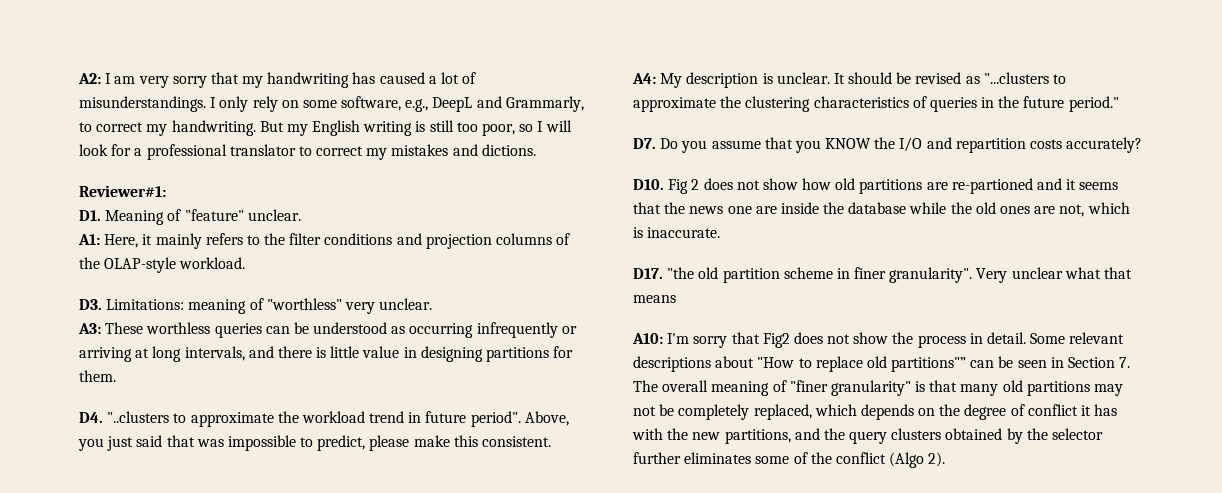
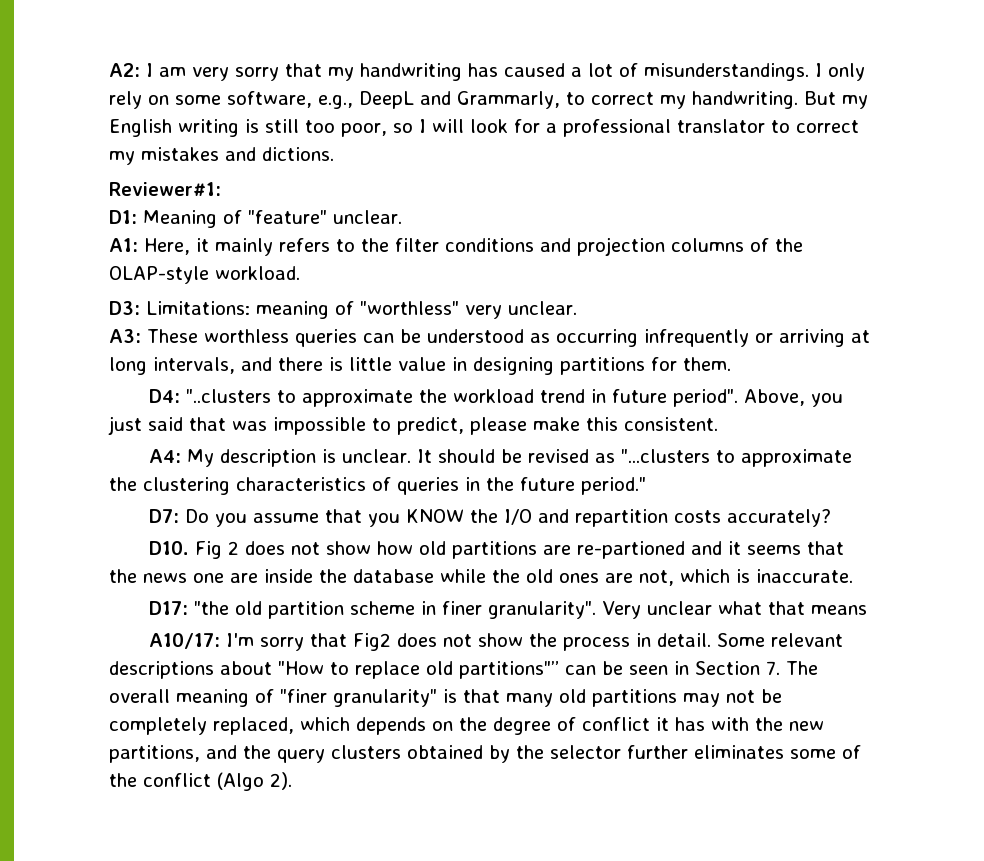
- D1. Meaning of "feature" unclear.
+ D1: Meaning of "feature" unclear.
- D3. Limitations: meaning of "worthless" very unclear.
+ D3: Limitations: meaning of "worthless" very unclear.
- D4. "..clusters to approximate the workload trend in future period".
+ D4: "..clusters to approximate the workload trend in future period".
- D7. Do you assume that you KNOW the I/O and repartition costs accurately?
+ D7: Do you assume that you KNOW the I/O and repartition costs accurately?
- D17. "the old partition scheme in finer granularity".
+ D17: "the old partition scheme in finer granularity".
- A10: I'm sorry that Fig2 does not show the process in detail.
+ A10/17: I'm sorry that Fig2 does not show the process in detail.

